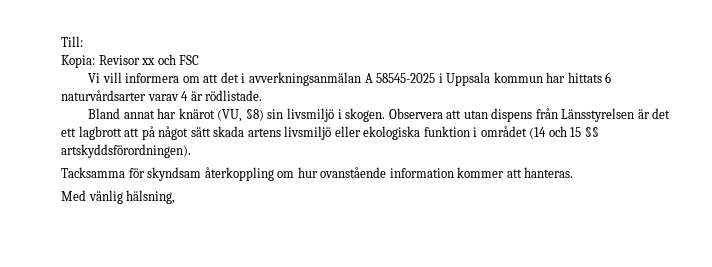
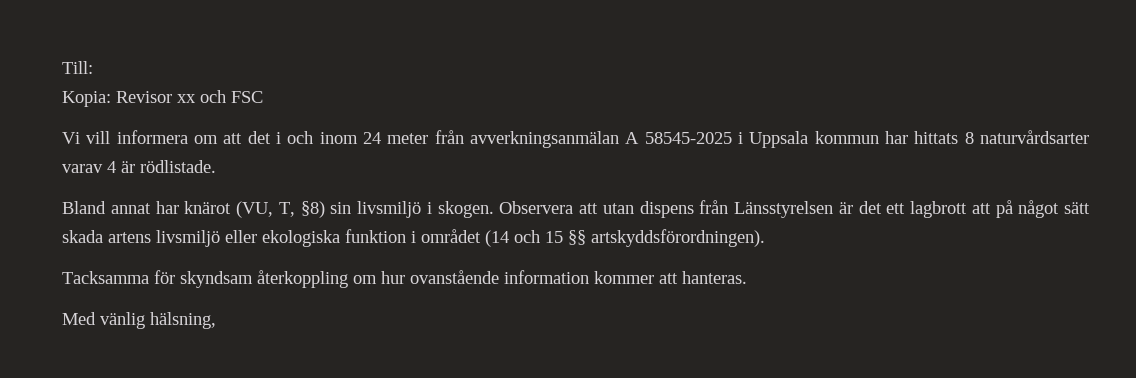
- Vi vill informera om att det i avverkningsanmälan A 58545-2025 i Uppsala kommun har hittats 6 naturvårdsarter varav 4 är rödlistade.
+ Vi vill informera om att det i och inom 24 meter från avverkningsanmälan A 58545-2025 i Uppsala kommun har hittats 8 naturvårdsarter varav 4 är rödlistade.
- Bland annat har knärot (VU, §8) sin livsmiljö i skogen.
+ Bland annat har knärot (VU, T, §8) sin livsmiljö i skogen.

